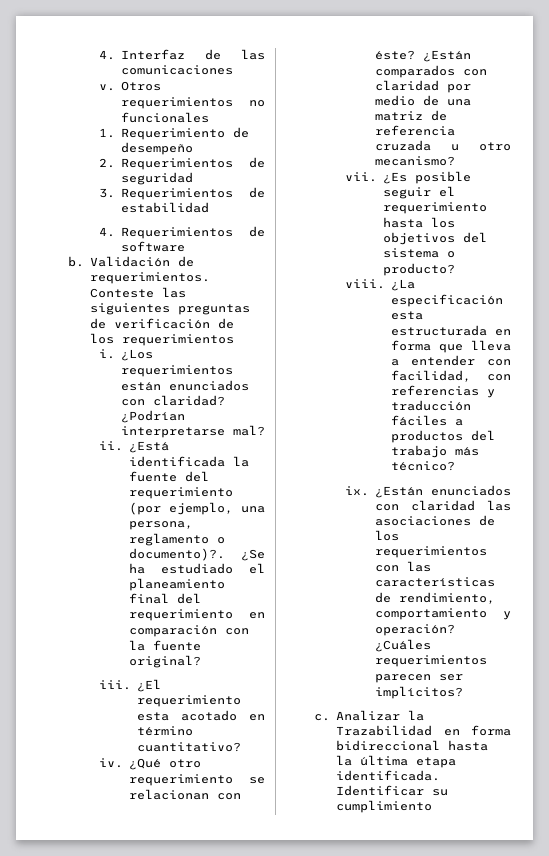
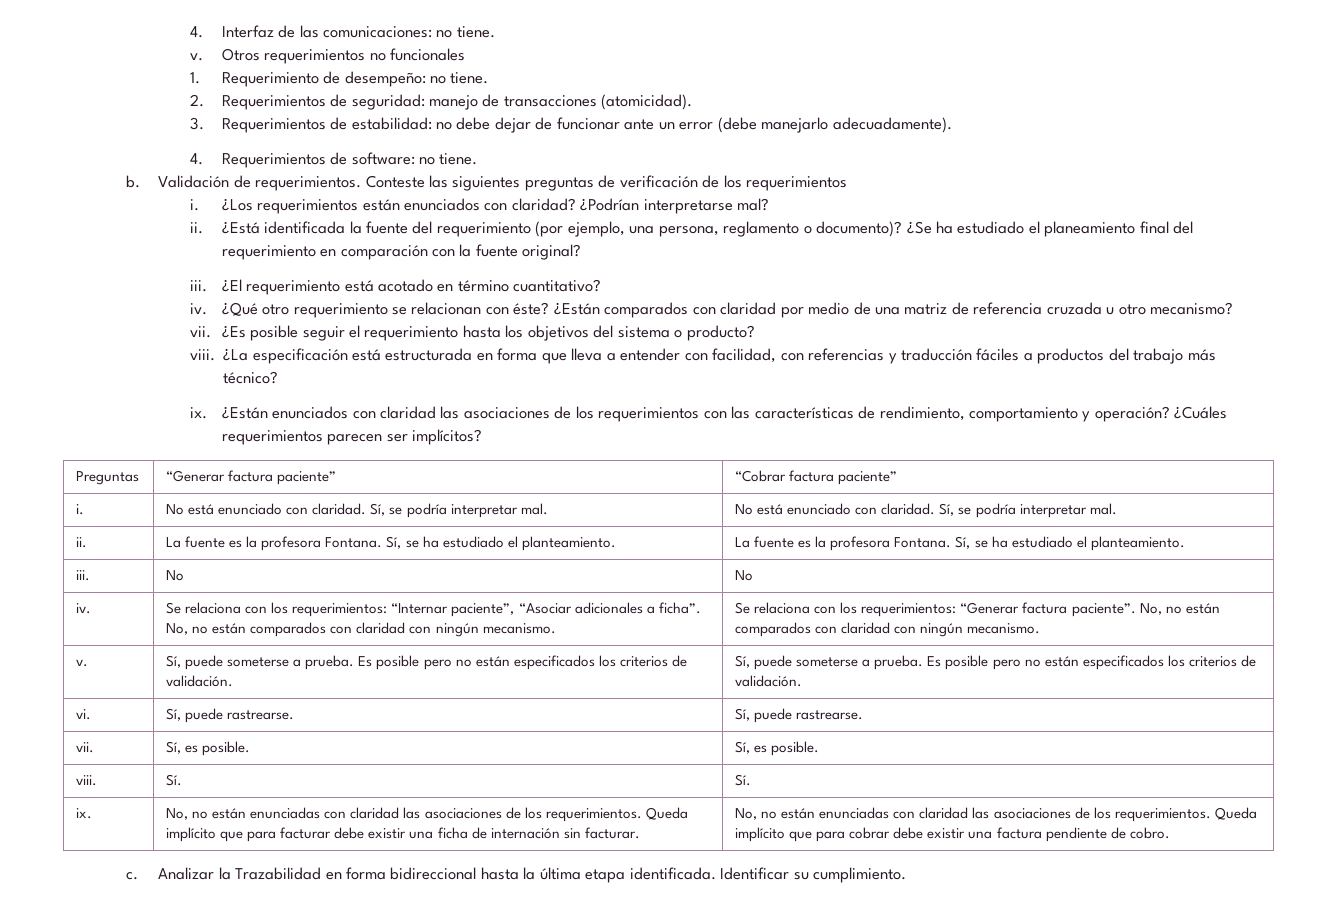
- 4. Interfaz de las comunicaciones
+ 4. Interfaz de las comunicaciones: no tiene.
- 1. Requerimiento de desempeño
+ 1. Requerimiento de desempeño: no tiene.
- 2. Requerimientos de seguridad
- 3. Requerimientos de estabilidad
+ 2. Requerimientos de seguridad: manejo de transacciones (atomicidad).
+ 3. Requerimientos de estabilidad: no debe dejar de funcionar ante un error (debe manejarlo adecuadamente).
- 4. Requerimientos de software
+ 4. Requerimientos de software: no tiene.
- ¿Está identificada la fuente del requerimiento (por ejemplo, una persona, reglamento o documento)?.
+ ¿Está identificada la fuente del requerimiento (por ejemplo, una persona, reglamento o documento)?
- ¿El requerimiento esta acotado en término cuantitativo?
+ ¿El requerimiento está acotado en término cuantitativo?
- ¿La especificación esta estructurada en forma que lleva a entender con facilidad, con referencias y traducción fáciles a productos del trabajo más técnico?
+ ¿La especificación está estructurada en forma que lleva a entender con facilidad, con referencias y traducción fáciles a productos del trabajo más técnico?
+ Preguntas | “Generar factura paciente” | “Cobrar factura paciente”
+ i. | No está enunciado con claridad. Sí, se podría interpretar mal. | No está enunciado con claridad. Sí, se podría interpretar mal.
+ ii. | La fuente es la profesora Fontana. Sí, se ha estudiado el planteamiento. | La fuente es la profesora Fontana. Sí, se ha estudiado el planteamiento.
+ iii. | No | No
+ iv. | Se relaciona con los requerimientos: “Internar paciente”, “Asociar adicionales a ficha”. No, no están comparados con claridad con ningún mecanismo. | Se relaciona con los requerimientos: “Generar factura paciente”. No, no están comparados con claridad con ningún mecanismo.
+ v. | Sí, puede someterse a prueba. Es posible pero no están especificados los criterios de validación. | Sí, puede someterse a prueba. Es posible pero no están especificados los criterios de validación.
+ vi. | Sí, puede rastrearse. | Sí, puede rastrearse.
+ vii. | Sí, es posible. | Sí, es posible.
+ viii. | Sí. | Sí.
+ ix. | No, no están enunciadas con claridad las asociaciones de los requerimientos. Queda implícito que para facturar debe existir una ficha de internación sin facturar. | No, no están enunciadas con claridad las asociaciones de los requerimientos. Queda implícito que para cobrar debe existir una factura pendiente de cobro.
- Identificar su cumplimiento
+ Identificar su cumplimiento.

